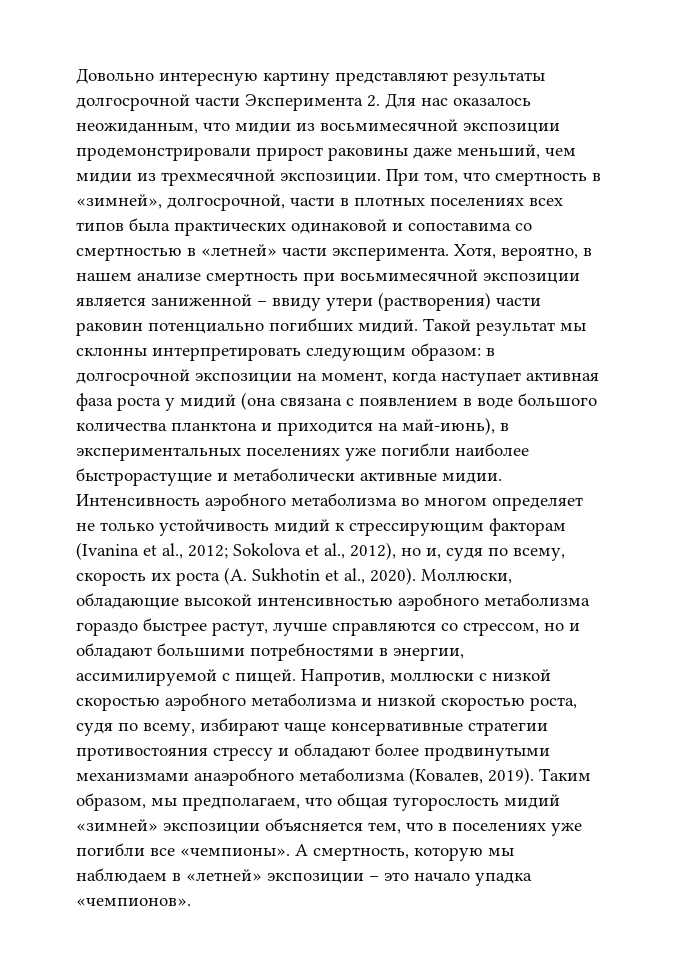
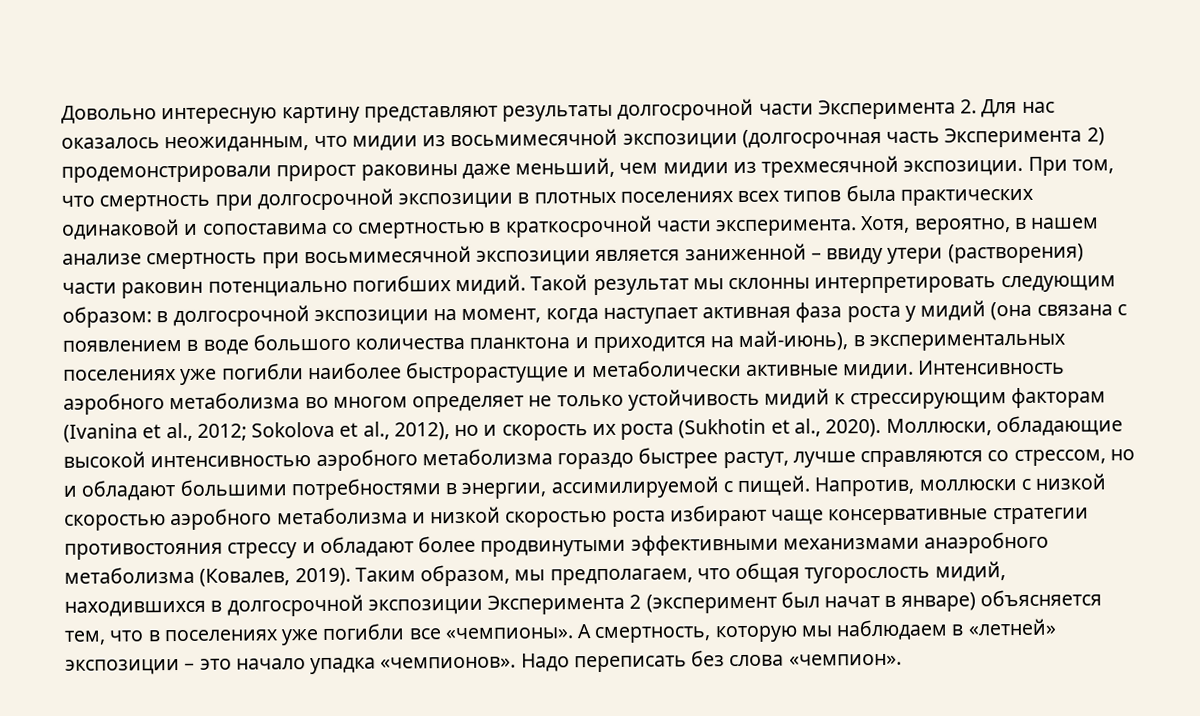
- Довольно интересную картину представляют результаты долгосрочной части Эксперимента 2. Для нас оказалось неожиданным, что мидии из восьмимесячной экспозиции продемонстрировали прирост раковины даже меньший, чем мидии из трехмесячной экспозиции.
+ Довольно интересную картину представляют результаты долгосрочной части Эксперимента 2. Для нас оказалось неожиданным, что мидии из восьмимесячной экспозиции (долгосрочная часть Эксперимента 2) продемонстрировали прирост раковины даже меньший, чем мидии из трехмесячной экспозиции.
- При том, что смертность в «зимней», долгосрочной, части в плотных поселениях всех типов была практических одинаковой и сопоставима со смертностью в «летней» части эксперимента.
+ При том, что смертность при долгосрочной экспозиции в плотных поселениях всех типов была практических одинаковой и сопоставима со смертностью в краткосрочной части эксперимента.
- Интенсивность аэробного метаболизма во многом определяет не только устойчивость мидий к стрессирующим факторам (Ivanina et al., 2012; Sokolova et al., 2012), но и, судя по всему, скорость их роста (A. Sukhotin et al., 2020).
+ Интенсивность аэробного метаболизма во многом определяет не только устойчивость мидий к стрессирующим факторам (Ivanina et al., 2012; Sokolova et al., 2012), но и скорость их роста (Sukhotin et al., 2020).
- Напротив, моллюски с низкой скоростью аэробного метаболизма и низкой скоростью роста, судя по всему, избирают чаще консервативные стратегии противостояния стрессу и обладают более продвинутыми механизмами анаэробного метаболизма (Ковалев, 2019).
+ Напротив, моллюски с низкой скоростью аэробного метаболизма и низкой скоростью роста избирают чаще консервативные стратегии противостояния стрессу и обладают более продвинутыми эффективными механизмами анаэробного метаболизма (Ковалев, 2019).
- Таким образом, мы предполагаем, что общая тугорослость мидий «зимней» экспозиции объясняется тем, что в поселениях уже погибли все «чемпионы».
+ Таким образом, мы предполагаем, что общая тугорослость мидий, находившихся в долгосрочной экспозиции Эксперимента 2 (эксперимент был начат в январе) объясняется тем, что в поселениях уже погибли все «чемпионы».
+ Надо переписать без слова «чемпион».

